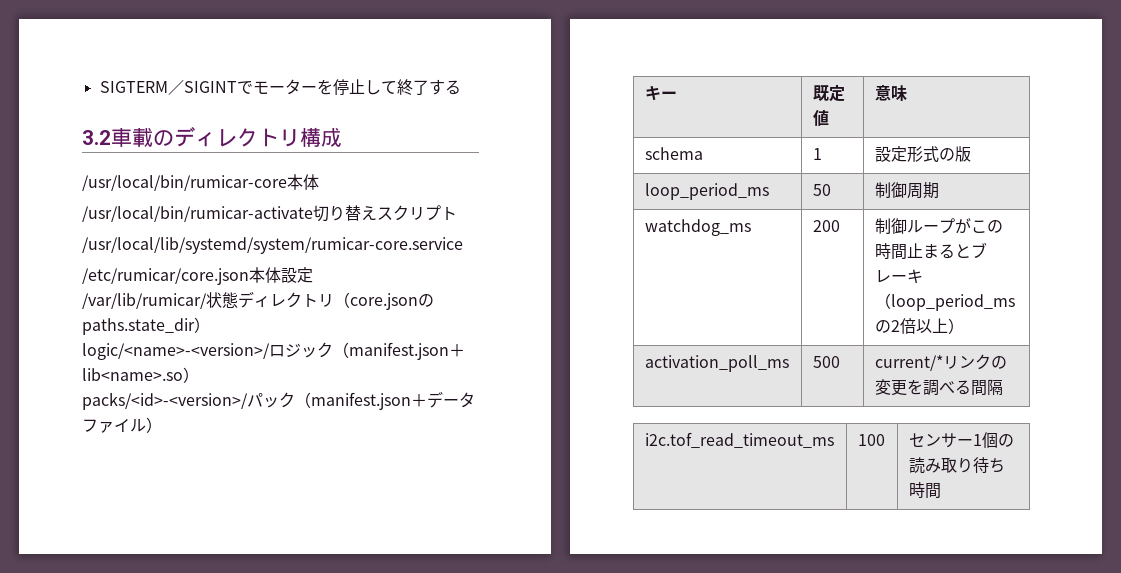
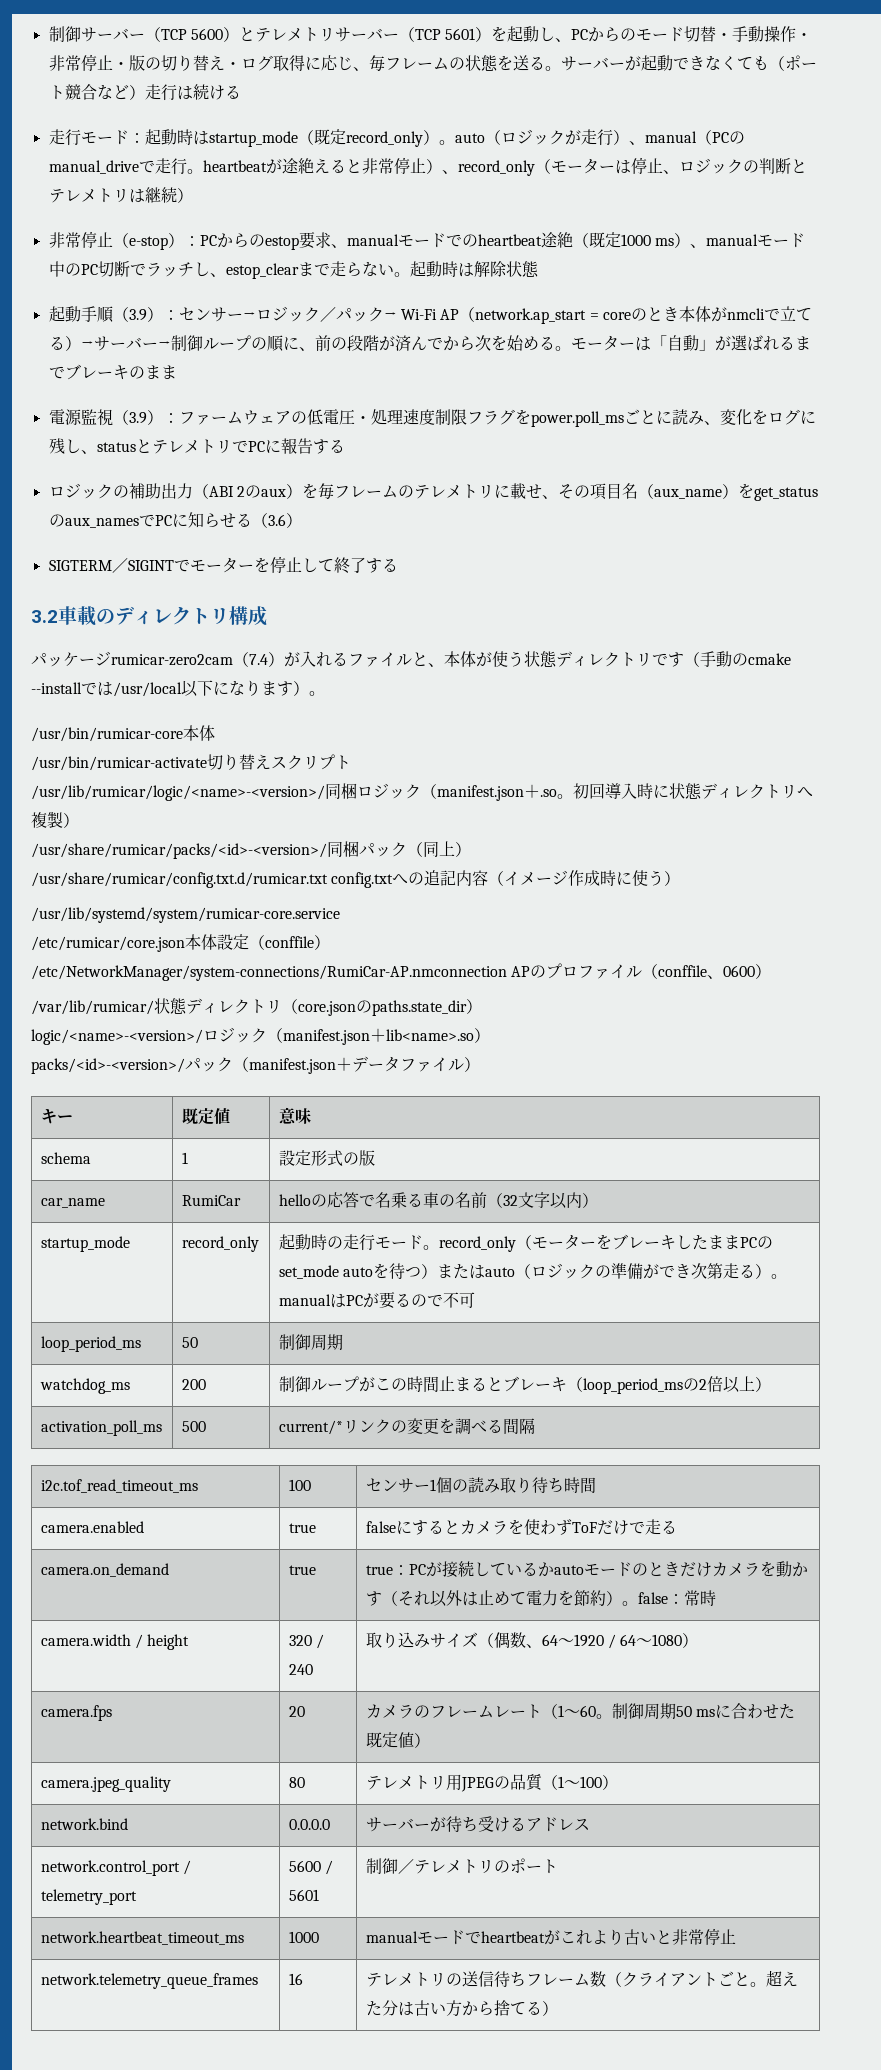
+ 制御サーバー（TCP 5600）とテレメトリサーバー（TCP 5601）を起動し、PCからのモード切替・手動操作・非常停止・版の切り替え・ログ取得に応じ、毎フレームの状態を送る。サーバーが起動できなくても（ポート競合など）走行は続ける
+ 走行モード：起動時はstartup_mode（既定record_only）。auto（ロジックが走行）、manual（PCのmanual_driveで走行。heartbeatが途絶えると非常停止）、record_only（モーターは停止、ロジックの判断とテレメトリは継続）
+ 非常停止（e-stop）：PCからのestop要求、manualモードでのheartbeat途絶（既定1000 ms）、manualモード中のPC切断でラッチし、estop_clearまで走らない。起動時は解除状態
+ 起動手順（3.9）：センサー→ロジック／パック→ Wi-Fi AP（network.ap_start = coreのとき本体がnmcliで立てる）→サーバー→制御ループの順に、前の段階が済んでから次を始める。モーターは「自動」が選ばれるまでブレーキのまま
+ 電源監視（3.9）：ファームウェアの低電圧・処理速度制限フラグをpower.poll_msごとに読み、変化をログに残し、statusとテレメトリでPCに報告する
+ ロジックの補助出力（ABI 2のaux）を毎フレームのテレメトリに載せ、その項目名（aux_name）をget_statusのaux_namesでPCに知らせる（3.6）
- /usr/local/bin/rumicar-core本体
+ パッケージrumicar-zero2cam（7.4）が入れるファイルと、本体が使う状態ディレクトリです（手動のcmake --installでは/usr/local以下になります）。
+ /usr/bin/rumicar-core本体
- /usr/local/bin/rumicar-activate切り替えスクリプト
+ /usr/bin/rumicar-activate切り替えスクリプト
- /usr/local/lib/systemd/system/rumicar-core.service
- /etc/rumicar/core.json本体設定
+ /usr/lib/rumicar/logic/<name>-<version>/同梱ロジック（manifest.json＋.so。初回導入時に状態ディレクトリへ複製）
+ /usr/share/rumicar/packs/<id>-<version>/同梱パック（同上）
+ /usr/share/rumicar/config.txt.d/rumicar.txt config.txtへの追記内容（イメージ作成時に使う）
+ /usr/lib/systemd/system/rumicar-core.service
+ /etc/rumicar/core.json本体設定（conffile）
+ /etc/NetworkManager/system-connections/RumiCar-AP.nmconnection APのプロファイル（conffile、0600）
+ car_name | RumiCar | helloの応答で名乗る車の名前（32文字以内）
+ startup_mode | record_only | 起動時の走行モード。record_only（モーターをブレーキしたままPCのset_mode autoを待つ）またはauto（ロジックの準備ができ次第走る）。manualはPCが要るので不可
+ camera.enabled | true | falseにするとカメラを使わずToFだけで走る
+ camera.on_demand | true | true：PCが接続しているかautoモードのときだけカメラを動かす（それ以外は止めて電力を節約）。false：常時
+ camera.width / height | 320 / 240 | 取り込みサイズ（偶数、64〜1920 / 64〜1080）
+ camera.fps | 20 | カメラのフレームレート（1〜60。制御周期50 msに合わせた既定値）
+ camera.jpeg_quality | 80 | テレメトリ用JPEGの品質（1〜100）
+ network.bind | 0.0.0.0 | サーバーが待ち受けるアドレス
+ network.control_port / telemetry_port | 5600 / 5601 | 制御／テレメトリのポート
+ network.heartbeat_timeout_ms | 1000 | manualモードでheartbeatがこれより古いと非常停止
+ network.telemetry_queue_frames | 16 | テレメトリの送信待ちフレーム数（クライアントごと。超えた分は古い方から捨てる）

